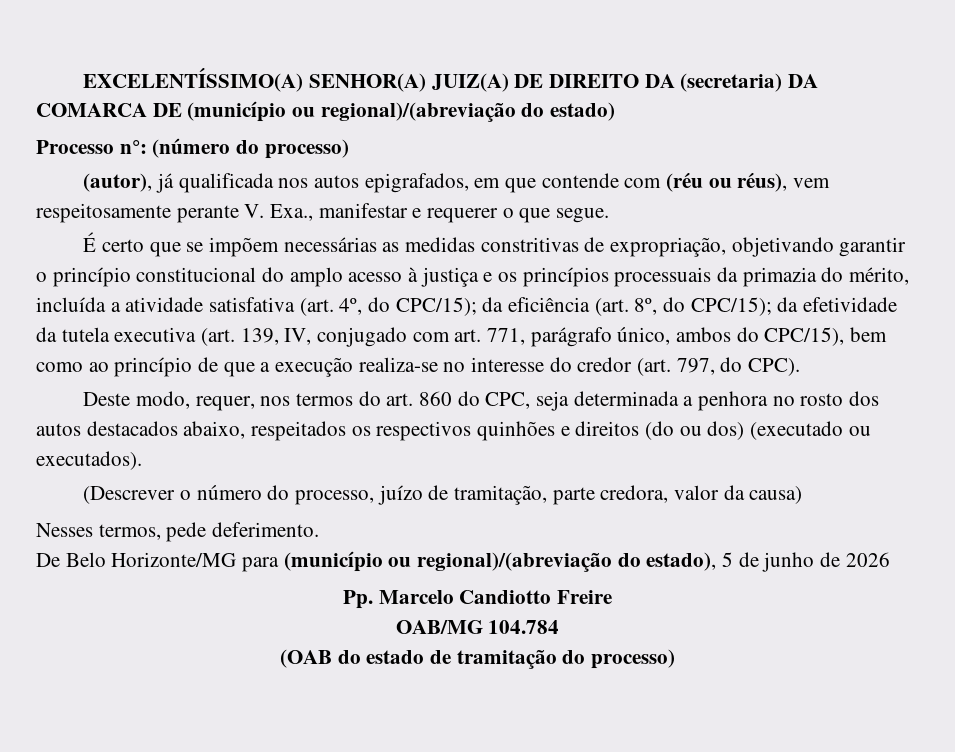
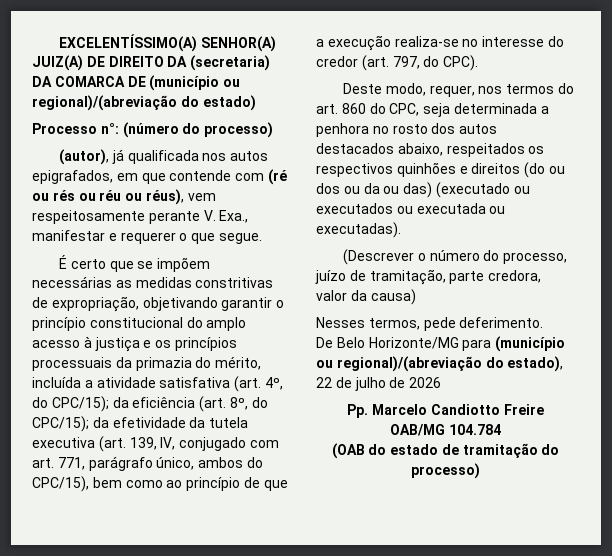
- (autor), já qualificada nos autos epigrafados, em que contende com (réu ou réus), vem respeitosamente perante V. Exa., manifestar e requerer o que segue.
+ (autor), já qualificada nos autos epigrafados, em que contende com (ré ou rés ou réu ou réus), vem respeitosamente perante V. Exa., manifestar e requerer o que segue.
- Deste modo, requer, nos termos do art. 860 do CPC, seja determinada a penhora no rosto dos autos destacados abaixo, respeitados os respectivos quinhões e direitos (do ou dos) (executado ou executados).
+ Deste modo, requer, nos termos do art. 860 do CPC, seja determinada a penhora no rosto dos autos destacados abaixo, respeitados os respectivos quinhões e direitos (do ou dos ou da ou das) (executado ou executados ou executada ou executadas).
- De Belo Horizonte/MG para (município ou regional)/(abreviação do estado), 5 de junho de 2026
+ De Belo Horizonte/MG para (município ou regional)/(abreviação do estado), 22 de julho de 2026

